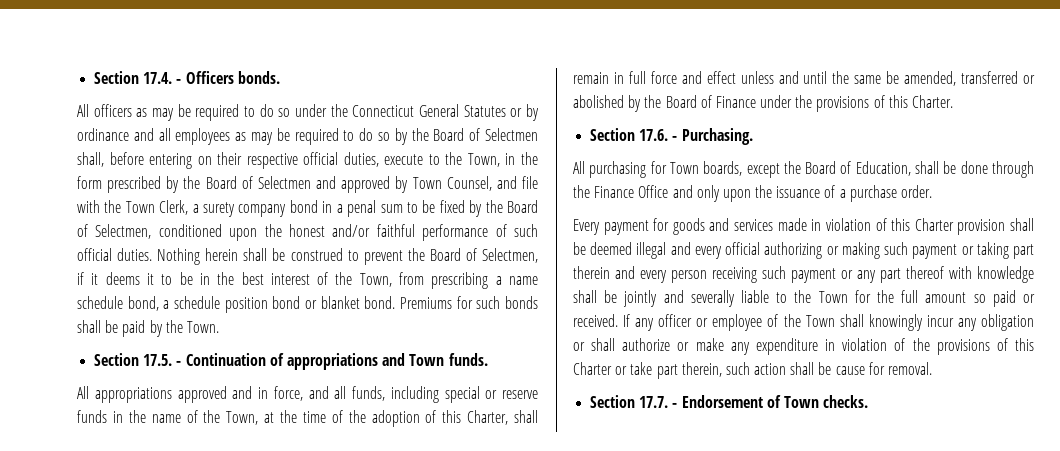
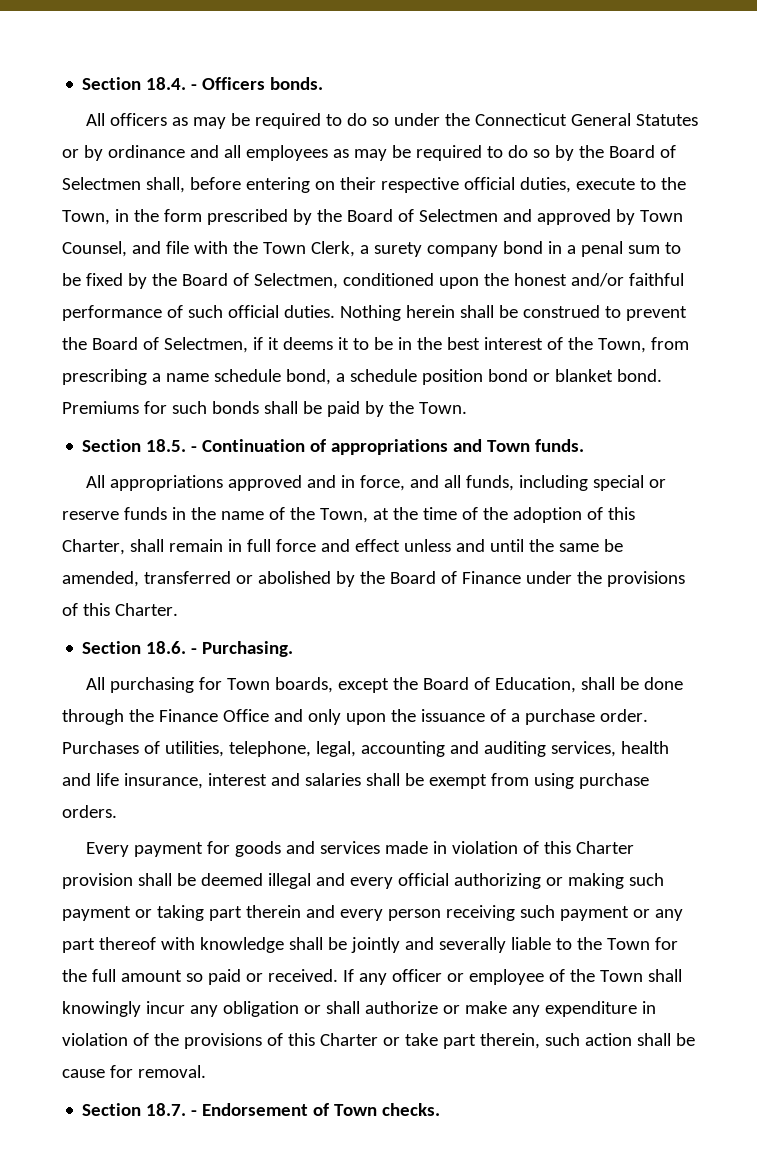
- Section 17.4. - Officers bonds.
+ Section 18.4. - Officers bonds.
- Section 17.5. - Continuation of appropriations and Town funds.
+ Section 18.5. - Continuation of appropriations and Town funds.
- Section 17.6. - Purchasing.
+ Section 18.6. - Purchasing.
+ Purchases of utilities, telephone, legal, accounting and auditing services, health and life insurance, interest and salaries shall be exempt from using purchase orders.
- Section 17.7. - Endorsement of Town checks.
+ Section 18.7. - Endorsement of Town checks.

